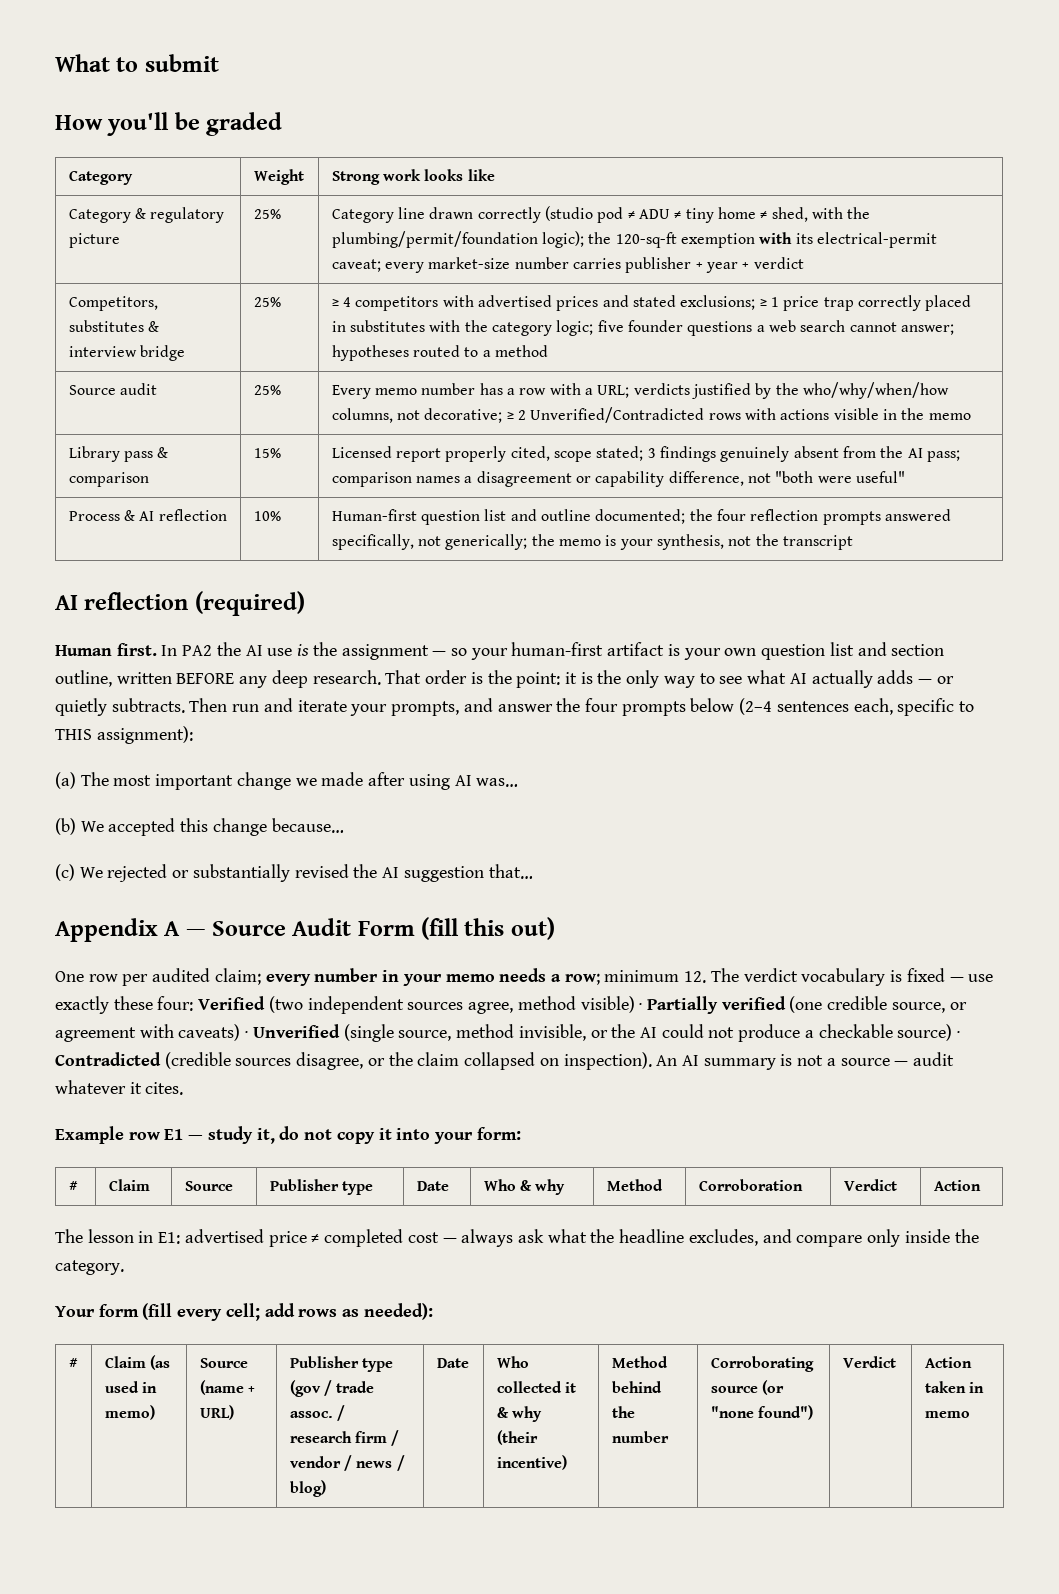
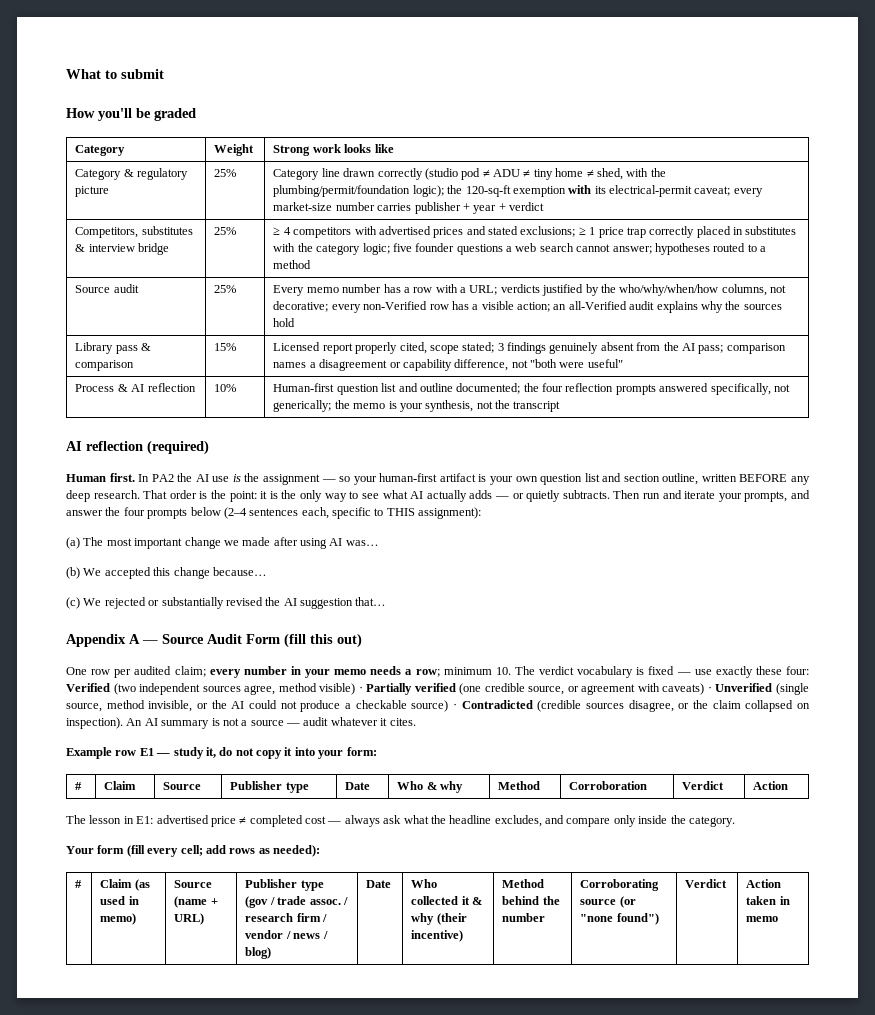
- Source audit | 25% | Every memo number has a row with a URL; verdicts justified by the who/why/when/how columns, not decorative; ≥ 2 Unverified/Contradicted rows with actions visible in the memo
+ Source audit | 25% | Every memo number has a row with a URL; verdicts justified by the who/why/when/how columns, not decorative; every non-Verified row has a visible action; an all-Verified audit explains why the sources hold
- minimum 12. The verdict vocabulary is fixed — use exactly these four:
+ minimum 10. The verdict vocabulary is fixed — use exactly these four:

